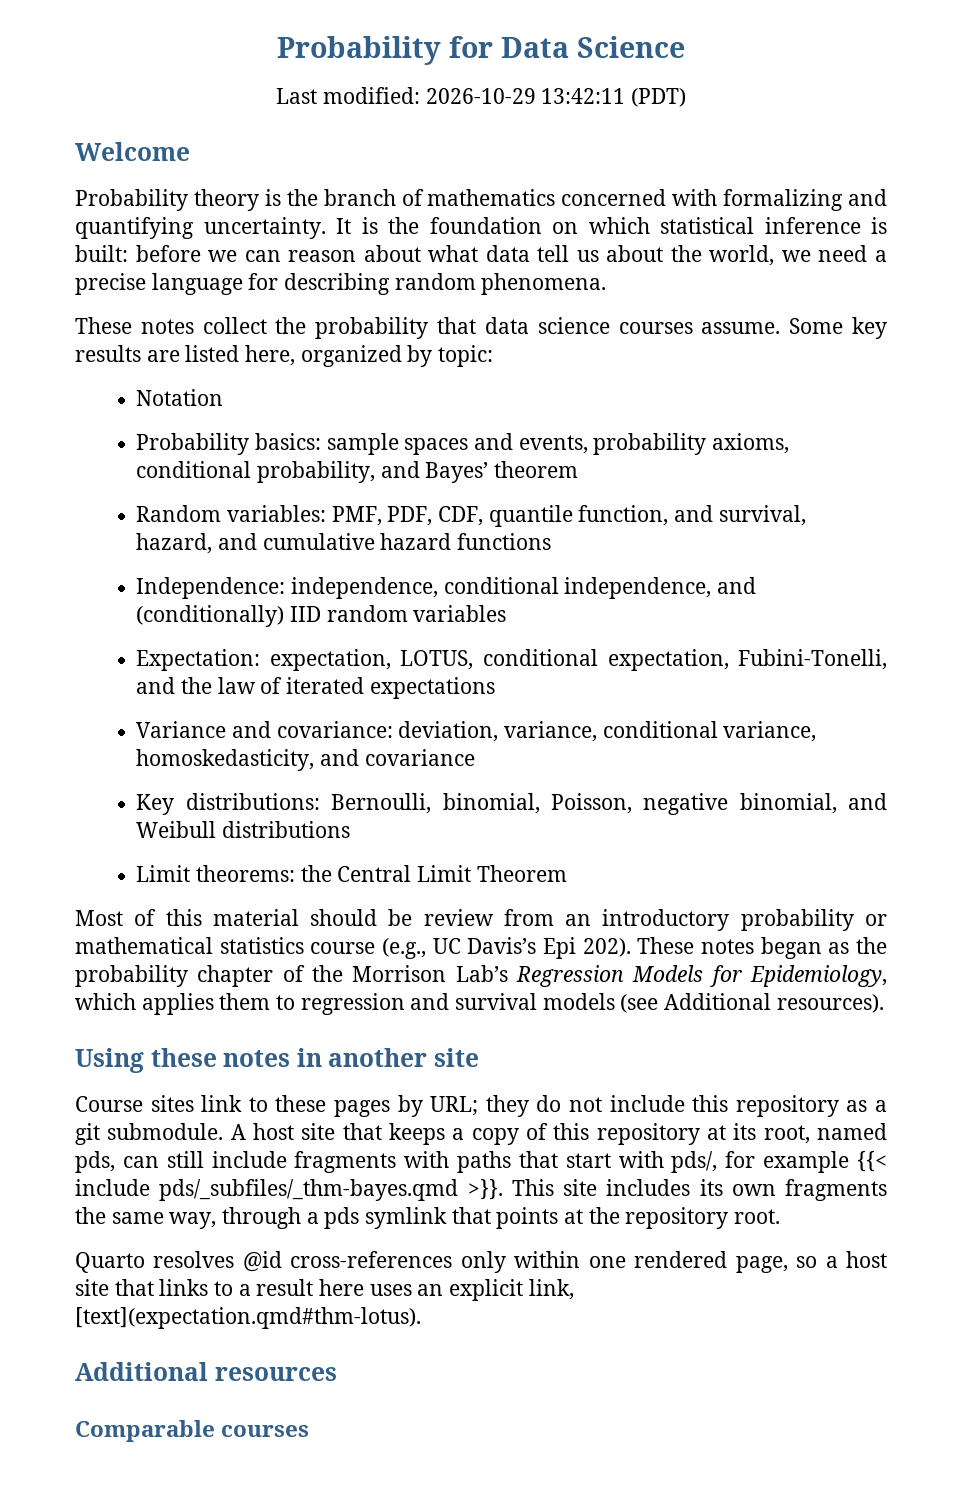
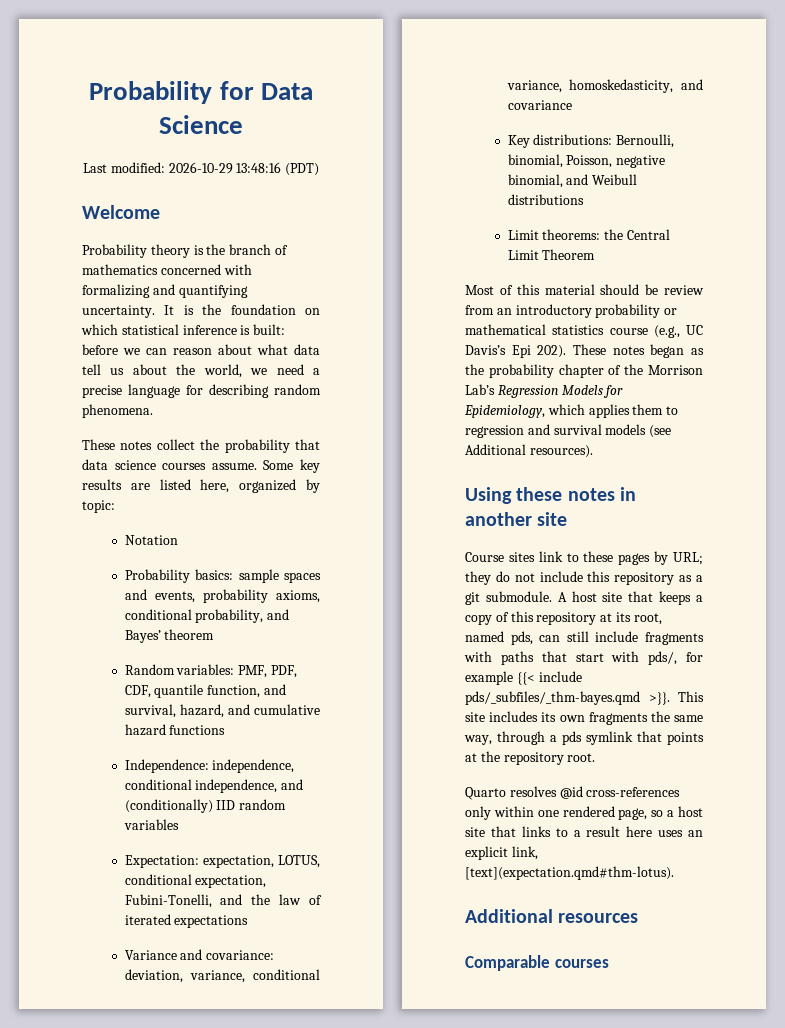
- Last modified: 2026-10-29 13:42:11 (PDT)
+ Last modified: 2026-10-29 13:48:16 (PDT)

